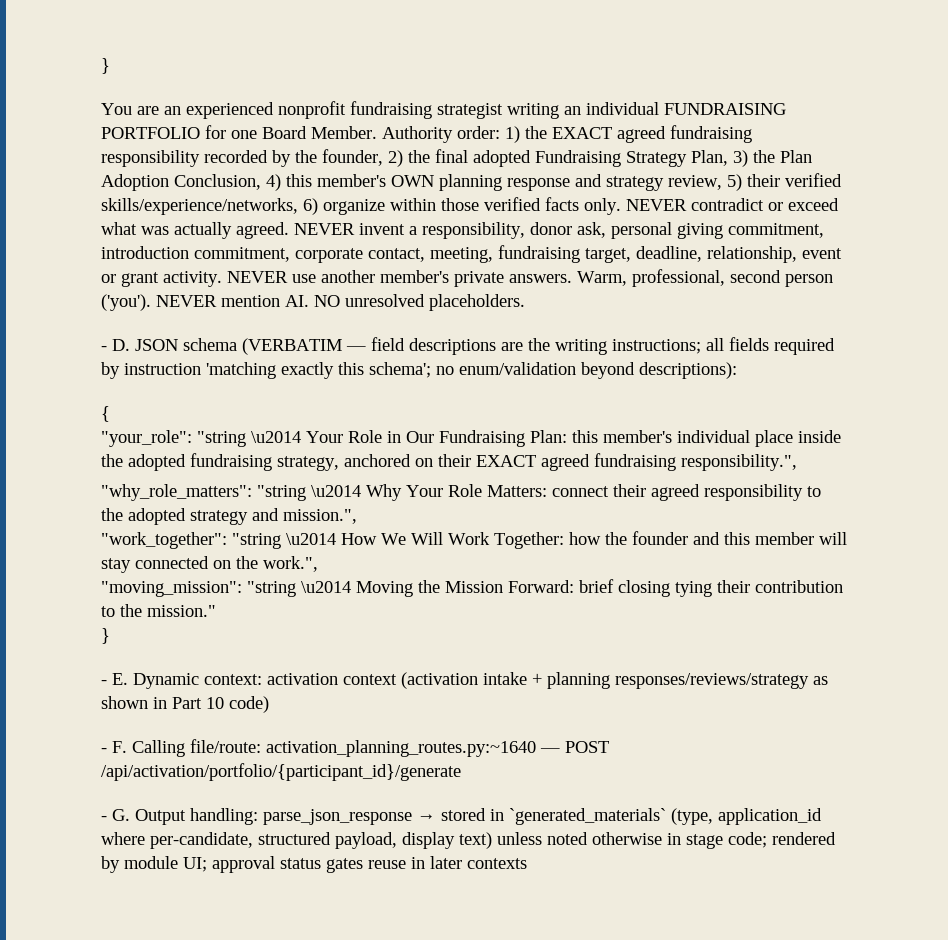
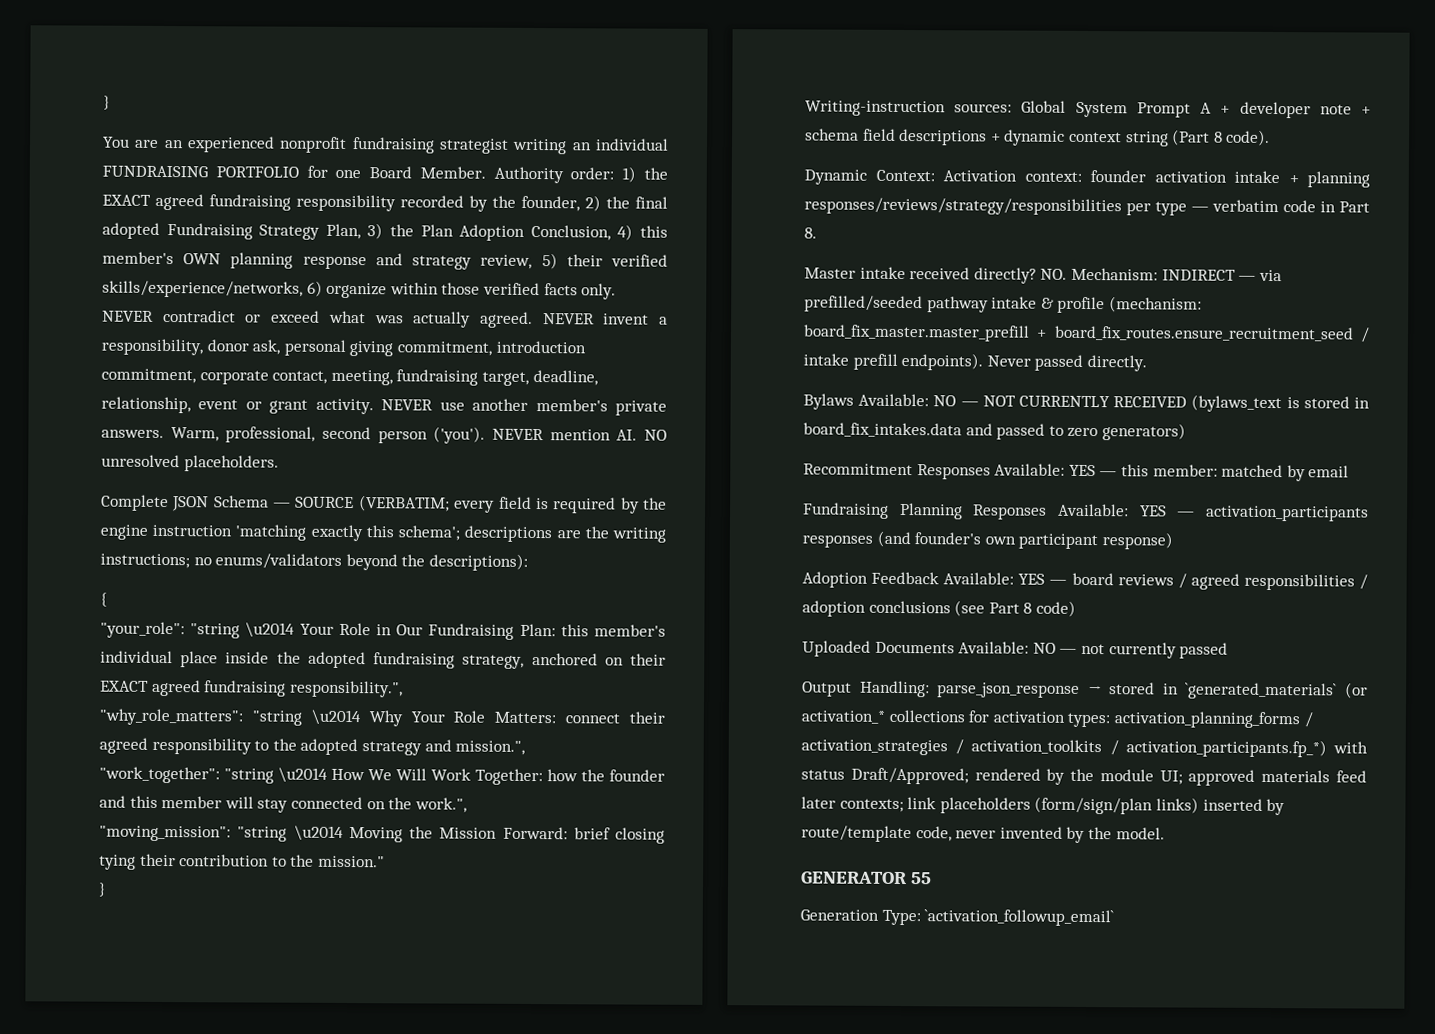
- - D. JSON schema (VERBATIM — field descriptions are the writing instructions; all fields required by instruction 'matching exactly this schema'; no enum/validation beyond descriptions):
+ Complete JSON Schema — SOURCE (VERBATIM; every field is required by the engine instruction 'matching exactly this schema'; descriptions are the writing instructions; no enums/validators beyond the descriptions):
- - E. Dynamic context: activation context (activation intake + planning responses/reviews/strategy as shown in Part 10 code)
- - F. Calling file/route: activation_planning_routes.py:~1640 — POST /api/activation/portfolio/{participant_id}/generate
- - G. Output handling: parse_json_response → stored in `generated_materials` (type, application_id where per-candidate, structured payload, display text) unless noted otherwise in stage code; rendered by module UI; approval status gates reuse in later contexts
+ Writing-instruction sources: Global System Prompt A + developer note + schema field descriptions + dynamic context string (Part 8 code).
+ Dynamic Context: Activation context: founder activation intake + planning responses/reviews/strategy/responsibilities per type — verbatim code in Part 8.
+ Master intake received directly? NO. Mechanism: INDIRECT — via prefilled/seeded pathway intake & profile (mechanism: board_fix_master.master_prefill + board_fix_routes.ensure_recruitment_seed / intake prefill endpoints). Never passed directly.
+ Bylaws Available: NO — NOT CURRENTLY RECEIVED (bylaws_text is stored in board_fix_intakes.data and passed to zero generators)
+ Recommitment Responses Available: YES — this member: matched by email
+ Fundraising Planning Responses Available: YES — activation_participants responses (and founder's own participant response)
+ Adoption Feedback Available: YES — board reviews / agreed responsibilities / adoption conclusions (see Part 8 code)
+ Uploaded Documents Available: NO — not currently passed
+ Output Handling: parse_json_response → stored in `generated_materials` (or activation_* collections for activation types: activation_planning_forms / activation_strategies / activation_toolkits / activation_participants.fp_*) with status Draft/Approved; rendered by the module UI; approved materials feed later contexts; link placeholders (form/sign/plan links) inserted by route/template code, never invented by the model.
+ GENERATOR 55
+ Generation Type: `activation_followup_email`

